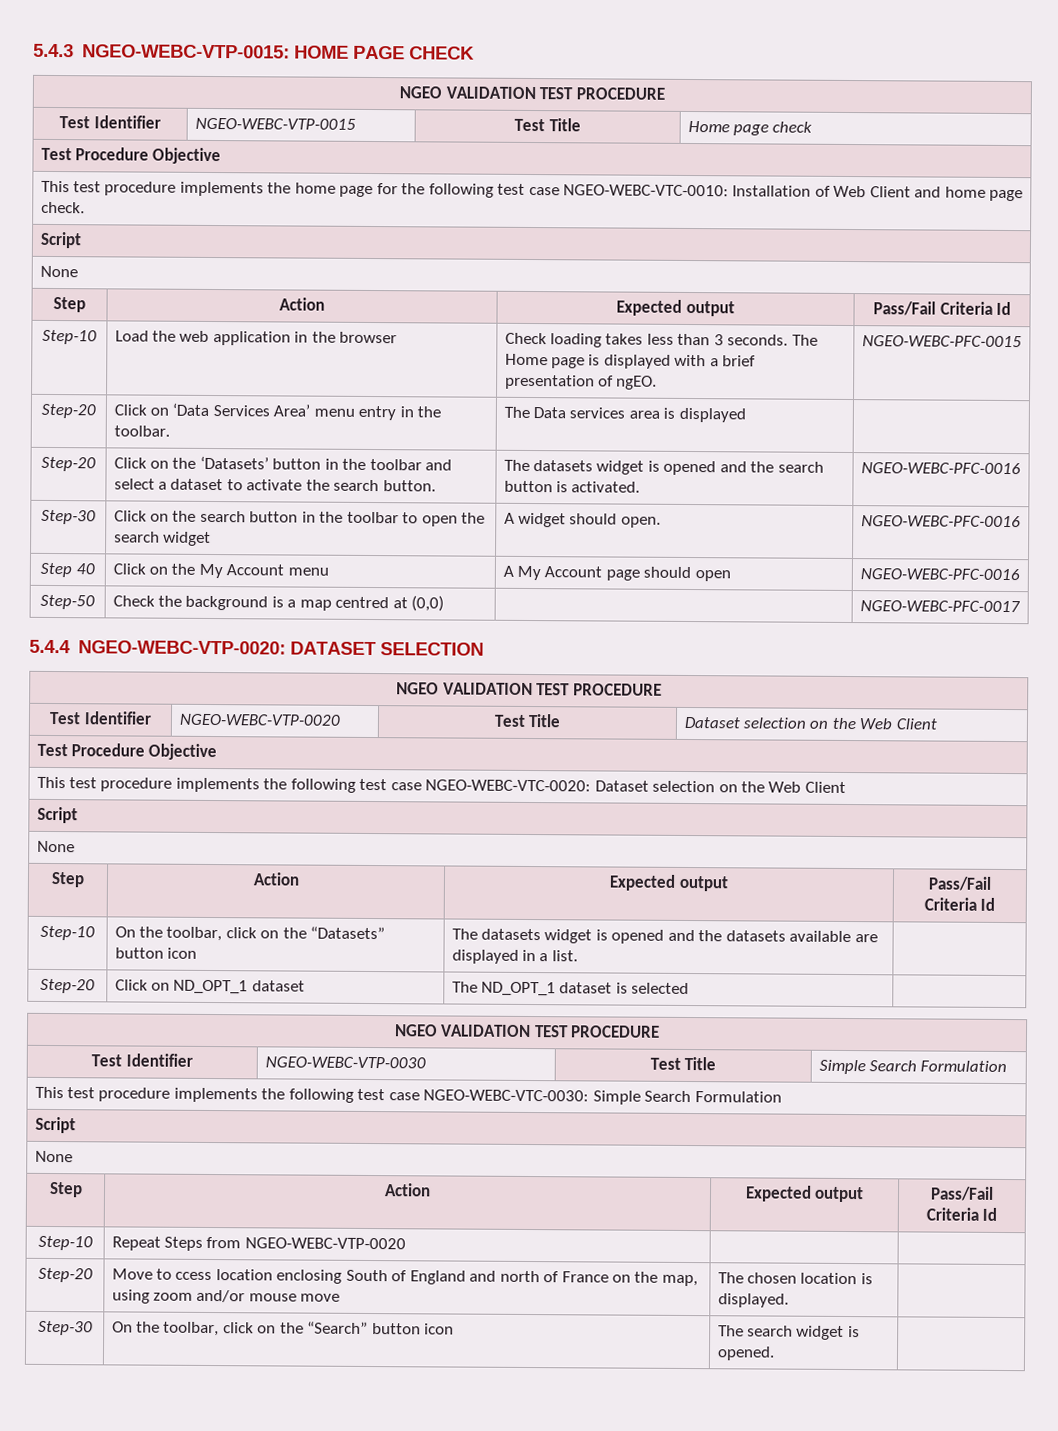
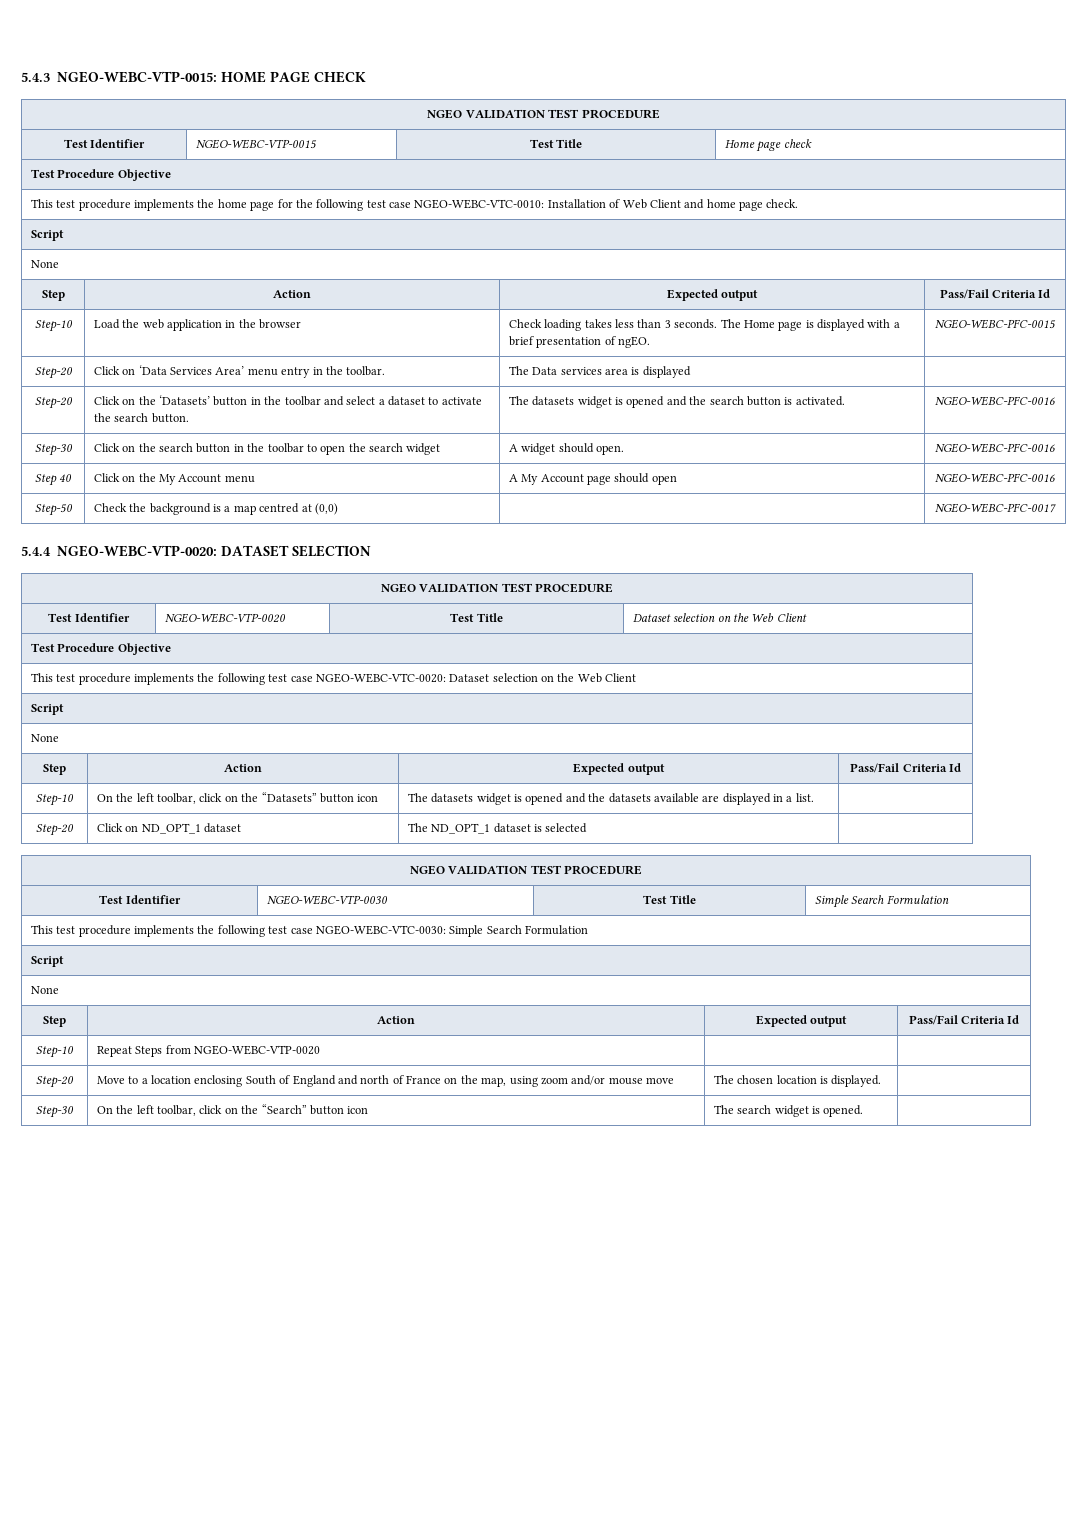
- Step-10 | On the toolbar, click on the “Datasets” button icon | The datasets widget is opened and the datasets available are displayed in a list. |
+ Step-10 | On the left toolbar, click on the “Datasets” button icon | The datasets widget is opened and the datasets available are displayed in a list. |
- Step-20 | Move to ccess location enclosing South of England and north of France on the map, using zoom and/or mouse move | The chosen location is displayed. |
+ Step-20 | Move to a location enclosing South of England and north of France on the map, using zoom and/or mouse move | The chosen location is displayed. |
- Step-30 | On the toolbar, click on the “Search” button icon | The search widget is opened. |
+ Step-30 | On the left toolbar, click on the “Search” button icon | The search widget is opened. |

